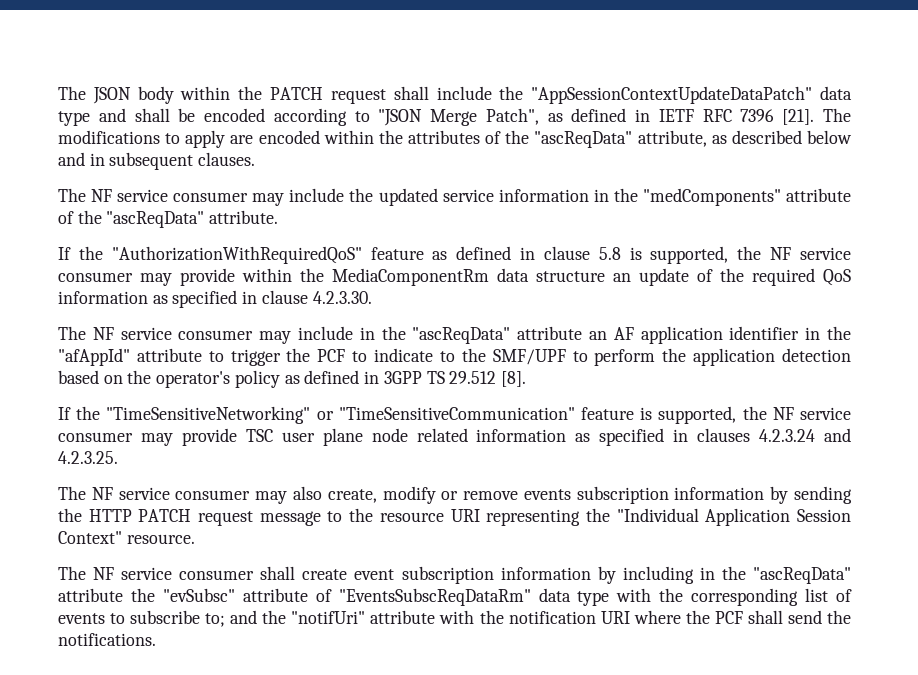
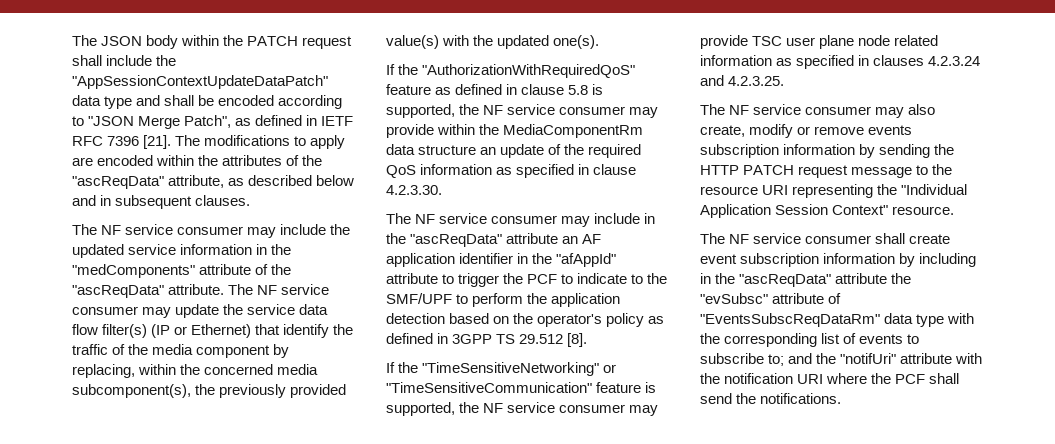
+ The NF service consumer may update the service data flow filter(s) (IP or Ethernet) that identify the traffic of the media component by replacing, within the concerned media subcomponent(s), the previously provided value(s) with the updated one(s).

